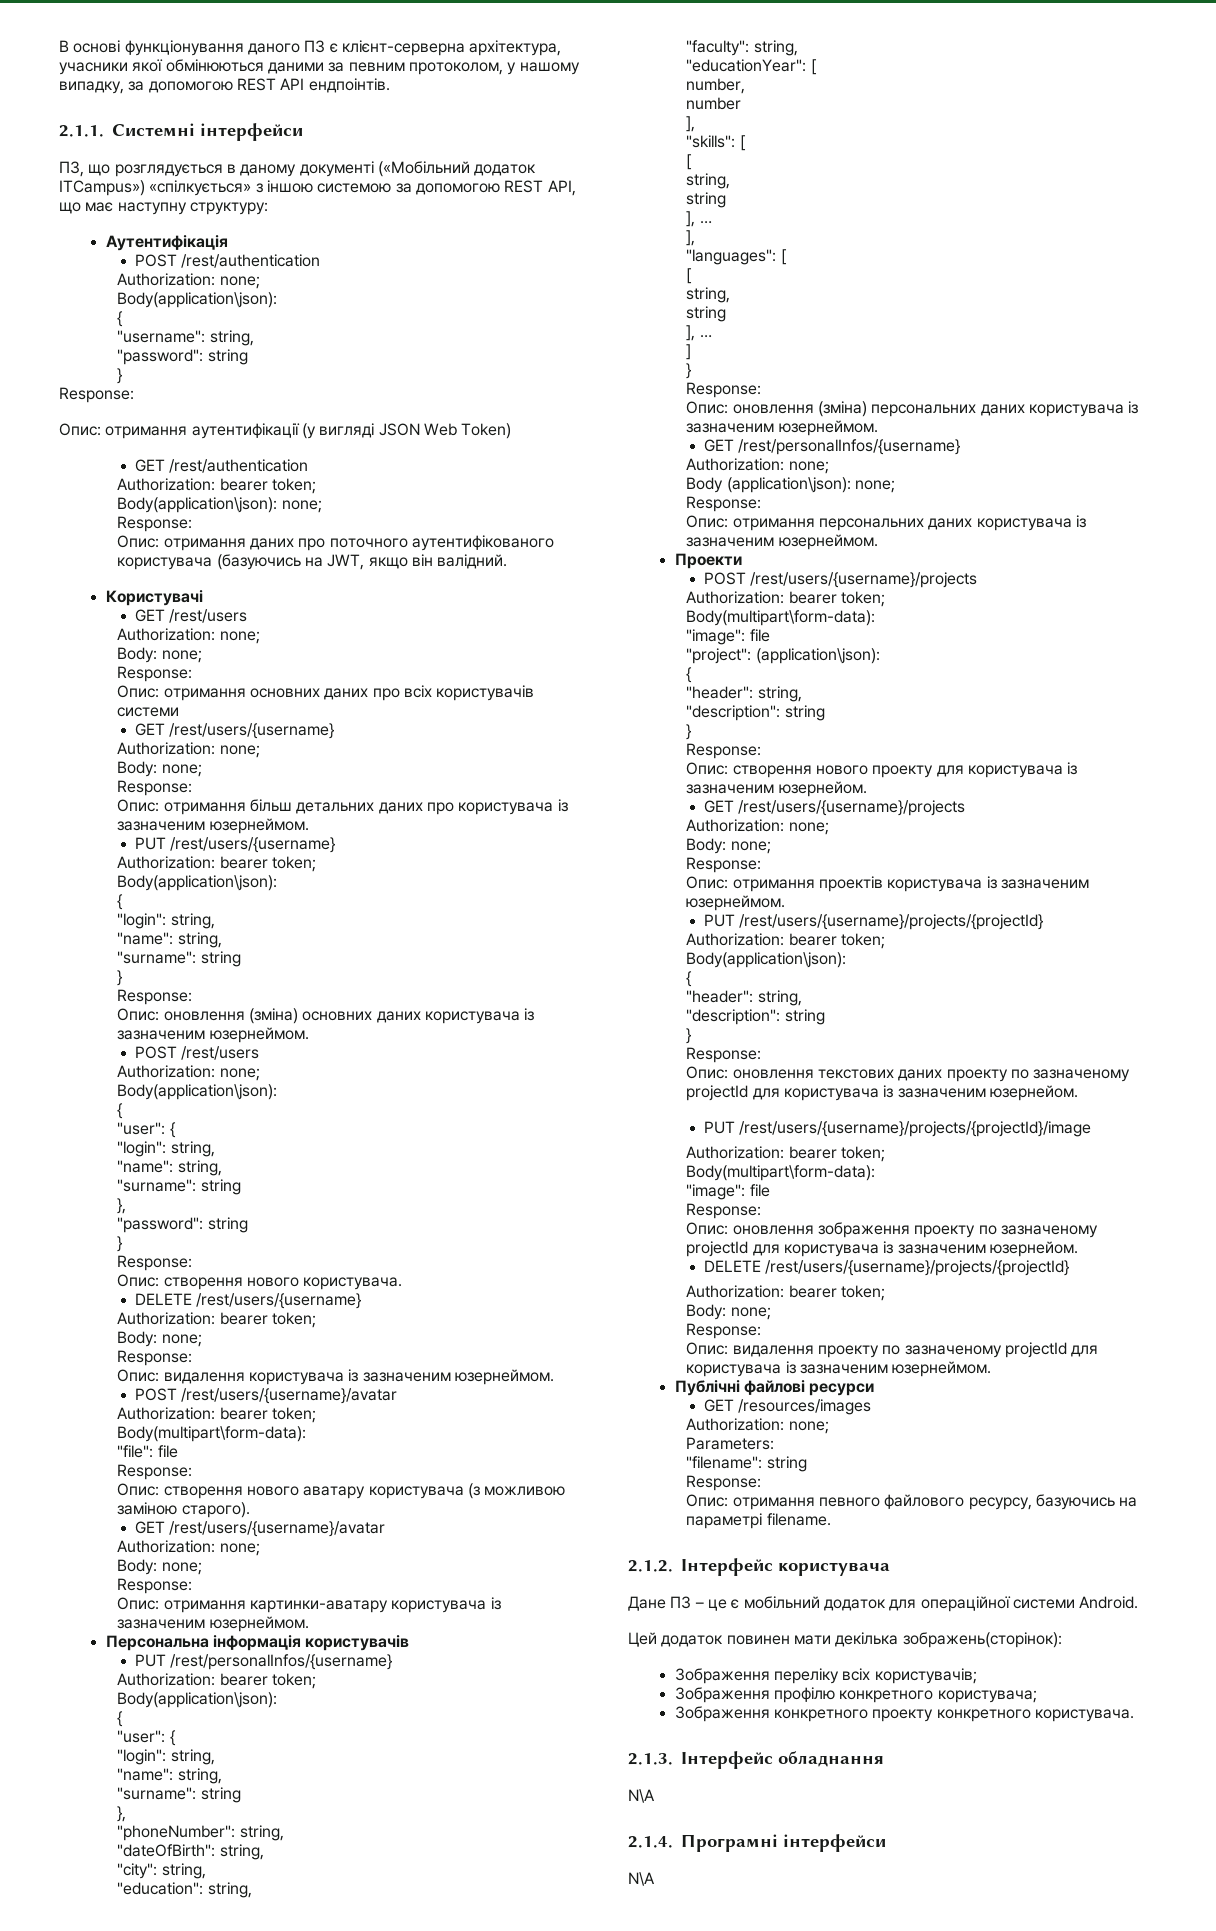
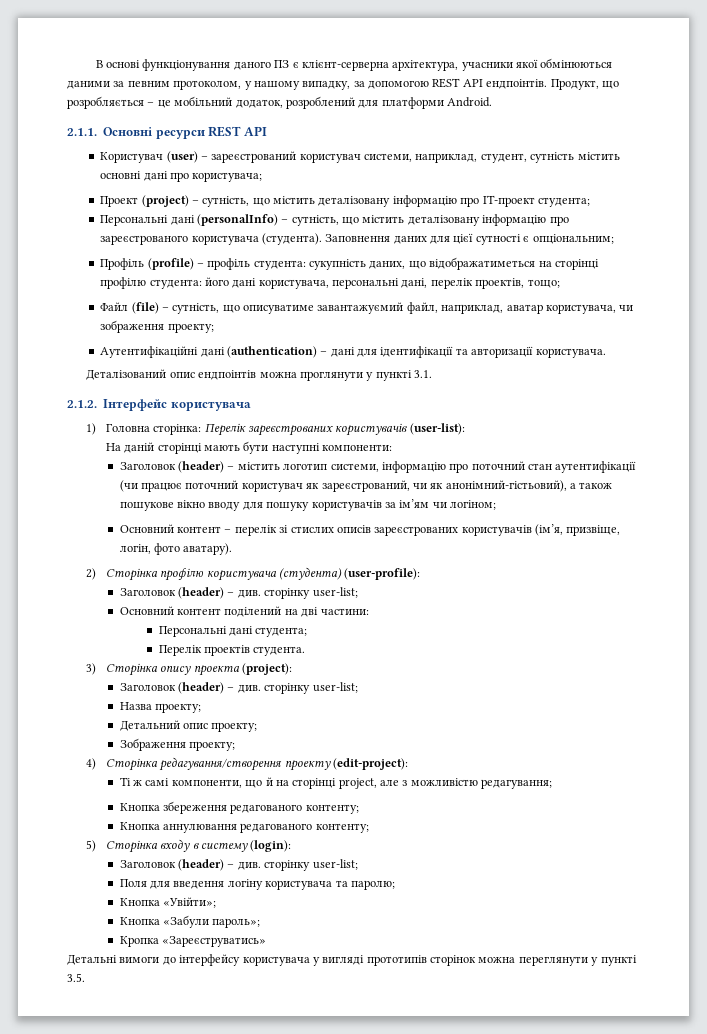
- В основі функціонування даного ПЗ є клієнт-серверна архітектура, учасники якої обмінюються даними за певним протоколом, у нашому випадку, за допомогою REST API ендпоінтів.
- 2.1.1. Системні інтерфейси
- ПЗ, що розглядується в даному документі («Мобільний додаток ITCampus») «спілкується» з іншою системою за допомогою REST API, що має наступну структуру:
- Аутентифікація
- POST /rest/authentication
- Authorization: none;
- Body(application\json):
- {
- "username": string,
- "password": string
- }
- Response:
- Опис: отримання аутентифікації (у вигляді JSON Web Token)
- GET /rest/authentication
- Authorization: bearer token;
- Body(application\json): none;
- Response:
- Опис: отримання даних про поточного аутентифікованого користувача (базуючись на JWT, якщо він валідний.
- Користувачі
- GET /rest/users
- Authorization: none;
- Body: none;
- Response:
- Опис: отримання основних даних про всіх користувачів системи
- GET /rest/users/{username}
- Authorization: none;
- Body: none;
- Response:
- Опис: отримання більш детальних даних про користувача із зазначеним юзернеймом.
- PUT /rest/users/{username}
- Authorization: bearer token;
- Body(application\json):
- {
- "login": string,
- "name": string,
- "surname": string
- }
- Response:
- Опис: оновлення (зміна) основних даних користувача із зазначеним юзернеймом.
- POST /rest/users
- Authorization: none;
- Body(application\json):
- {
- "user": {
- "login": string,
- "name": string,
- "surname": string
- },
- "password": string
- }
- Response:
- Опис: створення нового користувача.
- DELETE /rest/users/{username}
- Authorization: bearer token;
- Body: none;
- Response:
- Опис: видалення користувача із зазначеним юзернеймом.
- POST /rest/users/{username}/avatar
- Authorization: bearer token;
- Body(multipart\form-data):
- "file": file
- Response:
- Опис: створення нового аватару користувача (з можливою заміною старого).
- GET /rest/users/{username}/avatar
- Authorization: none;
- Body: none;
- Response:
- Опис: отримання картинки-аватару користувача із зазначеним юзернеймом.
- Персональна інформація користувачів
- PUT /rest/personalInfos/{username}
- Authorization: bearer token;
- Body(application\json):
- {
- "user": {
- "login": string,
- "name": string,
- "surname": string
- },
- "phoneNumber": string,
- "dateOfBirth": string,
- "city": string,
- "education": string,
- "faculty": string,
- "educationYear": [
- number,
- number
- ],
- "skills": [
- [
- string,
- string
- ], …
- ],
- "languages": [
- [
- string,
- string
- ], …
- ]
- }
- Response:
- Опис: оновлення (зміна) персональних даних користувача із зазначеним юзернеймом.
- GET /rest/personalInfos/{username}
- Authorization: none;
- Body (application\json): none;
- Response:
- Опис: отримання персональних даних користувача із зазначеним юзернеймом.
- Проекти
- POST /rest/users/{username}/projects
- Authorization: bearer token;
- Body(multipart\form-data):
- "image": file
- "project": (application\json):
- {
- "header": string,
- "description": string
- }
- Response:
- Опис: створення нового проекту для користувача із зазначеним юзернейом.
- GET /rest/users/{username}/projects
- Authorization: none;
- Body: none;
- Response:
- Опис: отримання проектів користувача із зазначеним юзернеймом.
- PUT /rest/users/{username}/projects/{projectId}
- Authorization: bearer token;
- Body(application\json):
- {
- "header": string,
- "description": string
- }
- Response:
- Опис: оновлення текстових даних проекту по зазначеному projectId для користувача із зазначеним юзернейом.
- PUT /rest/users/{username}/projects/{projectId}/image
- Authorization: bearer token;
- Body(multipart\form-data):
- "image": file
- Response:
- Опис: оновлення зображення проекту по зазначеному projectId для користувача із зазначеним юзернейом.
- DELETE /rest/users/{username}/projects/{projectId}
- Authorization: bearer token;
- Body: none;
- Response:
- Опис: видалення проекту по зазначеному projectId для користувача із зазначеним юзернеймом.
- Публічні файлові ресурси
- GET /resources/images
- Authorization: none;
- Parameters:
- "filename": string
- Response:
- Опис: отримання певного файлового ресурсу, базуючись на параметрі filename.
+ В основі функціонування даного ПЗ є клієнт-серверна архітектура, учасники якої обмінюються даними за певним протоколом, у нашому випадку, за допомогою REST API ендпоінтів. Продукт, що розробляється – це мобільний додаток, розроблений для платформи Android.
+ 2.1.1. Основні ресурси REST API
+ Користувач (user) – зареєстрований користувач системи, наприклад, студент, сутність містить основні дані про користувача;
+ Проект (project) – сутність, що містить деталізовану інформацію про IT-проект студента;
+ Персональні дані (personalInfo) – сутність, що містить деталізовану інформацію про зареєстрованого користувача (студента). Заповнення даних для цієї сутності є опціональним;
+ Профіль (profile) – профіль студента: сукупність даних, що відображатиметься на сторінці профілю студента: його дані користувача, персональні дані, перелік проектів, тощо;
+ Файл (file) – сутність, що описуватиме завантажуємий файл, наприклад, аватар користувача, чи зображення проекту;
+ Аутентифікаційні дані (authentication) – дані для ідентифікації та авторизації користувача.
+ Деталізований опис ендпоінтів можна проглянути у пункті 3.1.
  2.1.2. Інтерфейс користувача
- Дане ПЗ – це є мобільний додаток для операційної системи Android.
- Цей додаток повинен мати декілька зображень(сторінок):
- Зображення переліку всіх користувачів;
- Зображення профілю конкретного користувача;
- Зображення конкретного проекту конкретного користувача.
- 2.1.3. Інтерфейс обладнання
- N\A
- 2.1.4. Програмні інтерфейси
- N\A
+ 1) Головна сторінка: Перелік зареєстрованих користувачів (user-list):
+ На даній сторінці мають бути наступні компоненти:
+ Заголовок (header) – містить логотип системи, інформацію про поточний стан аутентифікації (чи працює поточний користувач як зареєстрований, чи як анонімний-гістьовий), а також пошукове вікно вводу для пошуку користувачів за ім’ям чи логіном;
+ Основний контент – перелік зі стислих описів зареєстрованих користувачів (ім’я, призвіще, логін, фото аватару).
+ 2) Сторінка профілю користувача (студента) (user-profile):
+ Заголовок (header) – див. сторінку user-list;
+ Основний контент поділений на дві частини:
+ Персональні дані студента;
+ Перелік проектів студента.
+ 3) Сторінка опису проекта (project):
+ Заголовок (header) – див. сторінку user-list;
+ Назва проекту;
+ Детальний опис проекту;
+ Зображення проекту;
+ 4) Сторінка редагування/створення проекту (edit-project):
+ Ті ж самі компоненти, що й на сторінці project, але з можливістю редагування;
+ Кнопка збереження редагованого контенту;
+ Кнопка аннулювання редагованого контенту;
+ 5) Сторінка входу в систему (login):
+ Заголовок (header) – див. сторінку user-list;
+ Поля для введення логіну користувача та паролю;
+ Кнопка «Увійти»;
+ Кнопка «Забули пароль»;
+ Кропка «Зареєструватись»
+ Детальні вимоги до інтерфейсу користувача у вигляді прототипів сторінок можна переглянути у пункті 3.5.

